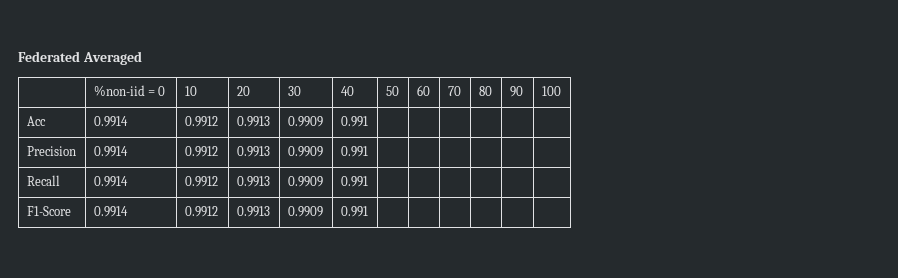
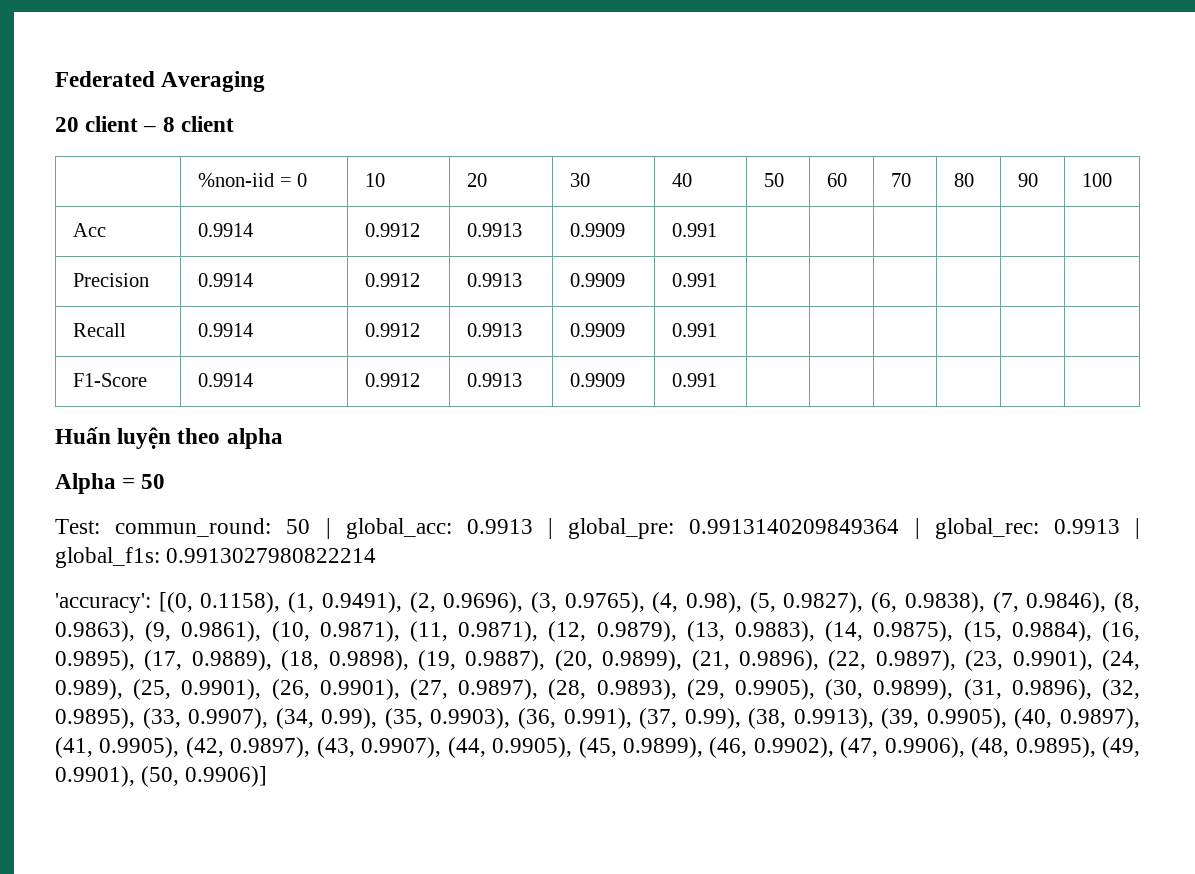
- Federated Averaged
+ Federated Averaging
+ 20 client – 8 client
+ Huấn luyện theo alpha
+ Alpha = 50
+ Test: commun_round: 50 | global_acc: 0.9913 | global_pre: 0.9913140209849364 | global_rec: 0.9913 | global_f1s: 0.9913027980822214
+ 'accuracy': [(0, 0.1158), (1, 0.9491), (2, 0.9696), (3, 0.9765), (4, 0.98), (5, 0.9827), (6, 0.9838), (7, 0.9846), (8, 0.9863), (9, 0.9861), (10, 0.9871), (11, 0.9871), (12, 0.9879), (13, 0.9883), (14, 0.9875), (15, 0.9884), (16, 0.9895), (17, 0.9889), (18, 0.9898), (19, 0.9887), (20, 0.9899), (21, 0.9896), (22, 0.9897), (23, 0.9901), (24, 0.989), (25, 0.9901), (26, 0.9901), (27, 0.9897), (28, 0.9893), (29, 0.9905), (30, 0.9899), (31, 0.9896), (32, 0.9895), (33, 0.9907), (34, 0.99), (35, 0.9903), (36, 0.991), (37, 0.99), (38, 0.9913), (39, 0.9905), (40, 0.9897), (41, 0.9905), (42, 0.9897), (43, 0.9907), (44, 0.9905), (45, 0.9899), (46, 0.9902), (47, 0.9906), (48, 0.9895), (49, 0.9901), (50, 0.9906)]

